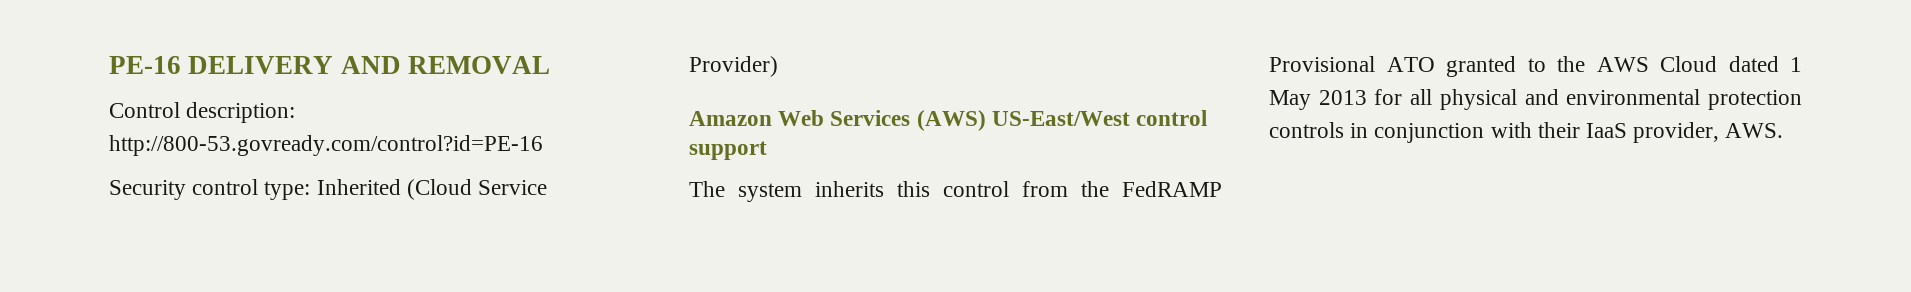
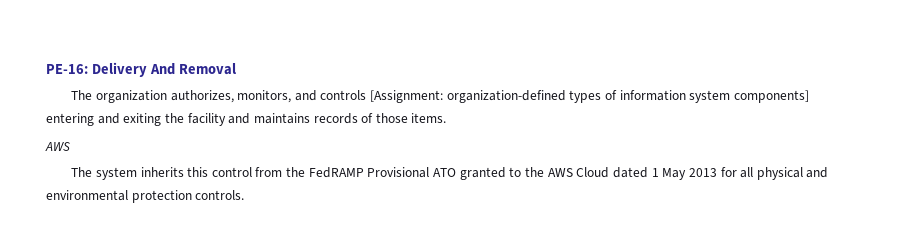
- PE-16 DELIVERY AND REMOVAL
- Control description: http://800-53.govready.com/control?id=PE-16
- Security control type: Inherited (Cloud Service Provider)
- Amazon Web Services (AWS) US-East/West control support
+ PE-16: Delivery And Removal
+ The organization authorizes, monitors, and controls [Assignment: organization-defined types of information system components] entering and exiting the facility and maintains records of those items.
+ AWS
- The system inherits this control from the FedRAMP Provisional ATO granted to the AWS Cloud dated 1 May 2013 for all physical and environmental protection controls in conjunction with their IaaS provider, AWS.
+ The system inherits this control from the FedRAMP Provisional ATO granted to the AWS Cloud dated 1 May 2013 for all physical and environmental protection controls.

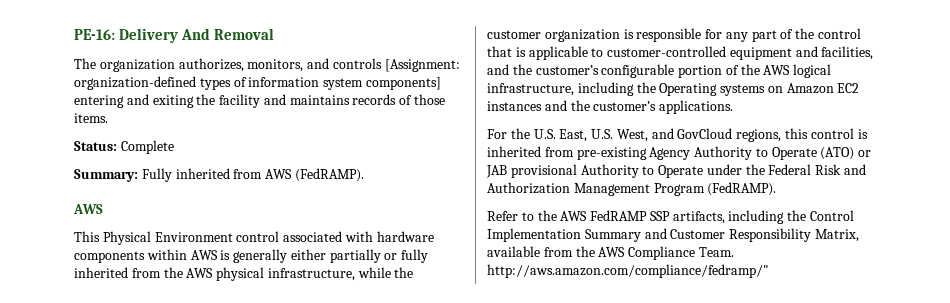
  The organization authorizes, monitors, and controls [Assignment: organization-defined types of information system components] entering and exiting the facility and maintains records of those items.
+ Status: Complete
+ Summary: Fully inherited from AWS (FedRAMP).
  AWS
- The system inherits this control from the FedRAMP Provisional ATO granted to the AWS Cloud dated 1 May 2013 for all physical and environmental protection controls.
+ This Physical Environment control associated with hardware components within AWS is generally either partially or fully inherited from the AWS physical infrastructure, while the customer organization is responsible for any part of the control that is applicable to customer-controlled equipment and facilities, and the customer’s configurable portion of the AWS logical infrastructure, including the Operating systems on Amazon EC2 instances and the customer’s applications.
+ For the U.S. East, U.S. West, and GovCloud regions, this control is inherited from pre-existing Agency Authority to Operate (ATO) or JAB provisional Authority to Operate under the Federal Risk and Authorization Management Program (FedRAMP).
+ Refer to the AWS FedRAMP SSP artifacts, including the Control Implementation Summary and Customer Responsibility Matrix, available from the AWS Compliance Team. http://aws.amazon.com/compliance/fedramp/"

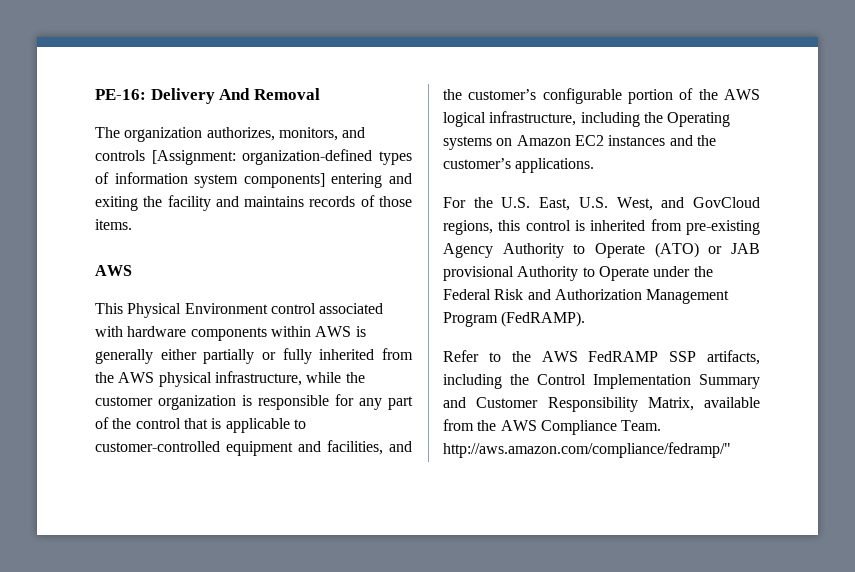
- Status: Complete
- Summary: Fully inherited from AWS (FedRAMP).

